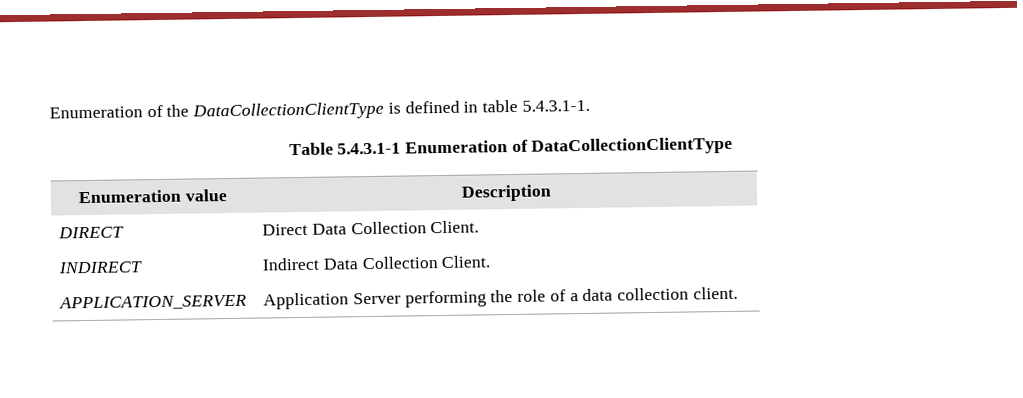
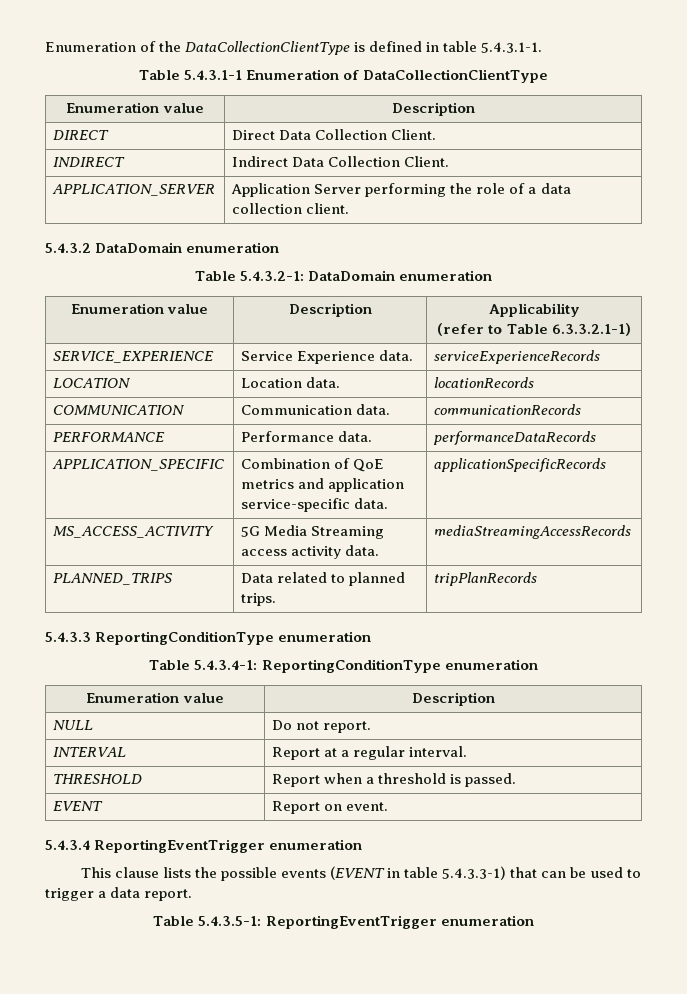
+ 5.4.3.2 DataDomain enumeration
+ Table 5.4.3.2-1: DataDomain enumeration
+ Enumeration value | Description | Applicability
+ (refer to Table 6.3.3.2.1-1)
+ SERVICE_EXPERIENCE | Service Experience data. | serviceExperienceRecords
+ LOCATION | Location data. | locationRecords
+ COMMUNICATION | Communication data. | communicationRecords
+ PERFORMANCE | Performance data. | performanceDataRecords
+ APPLICATION_SPECIFIC | Combination of QoE metrics and application service-specific data. | applicationSpecificRecords
+ MS_ACCESS_ACTIVITY | 5G Media Streaming access activity data. | mediaStreamingAccessRecords
+ PLANNED_TRIPS | Data related to planned trips. | tripPlanRecords
+ 5.4.3.3 ReportingConditionType enumeration
+ Table 5.4.3.4-1: ReportingConditionType enumeration
+ Enumeration value | Description
+ NULL | Do not report.
+ INTERVAL | Report at a regular interval.
+ THRESHOLD | Report when a threshold is passed.
+ EVENT | Report on event.
+ 5.4.3.4 ReportingEventTrigger enumeration
+ This clause lists the possible events (EVENT in table 5.4.3.3-1) that can be used to trigger a data report.
+ Table 5.4.3.5-1: ReportingEventTrigger enumeration

